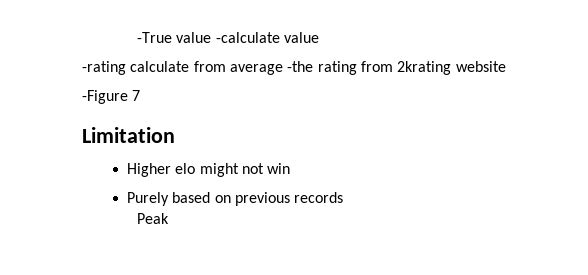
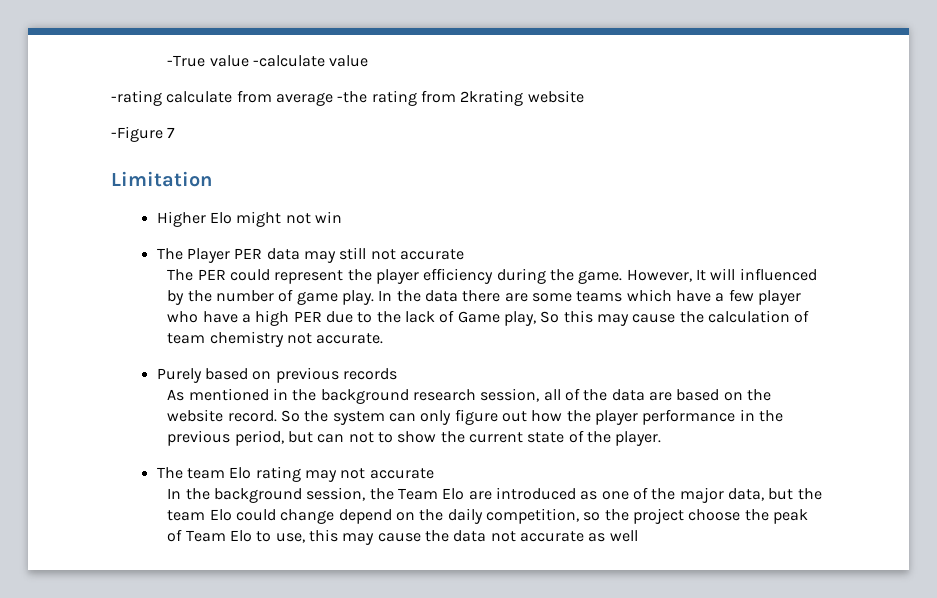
- Higher elo might not win
+ Higher Elo might not win
+ The Player PER data may still not accurate
+ The PER could represent the player efficiency during the game. However, It will influenced by the number of game play. In the data there are some teams which have a few player who have a high PER due to the lack of Game play, So this may cause the calculation of team chemistry not accurate.
- Peak
+ As mentioned in the background research session, all of the data are based on the website record. So the system can only figure out how the player performance in the previous period, but can not to show the current state of the player.
+ The team Elo rating may not accurate
+ In the background session, the Team Elo are introduced as one of the major data, but the team Elo could change depend on the daily competition, so the project choose the peak of Team Elo to use, this may cause the data not accurate as well

